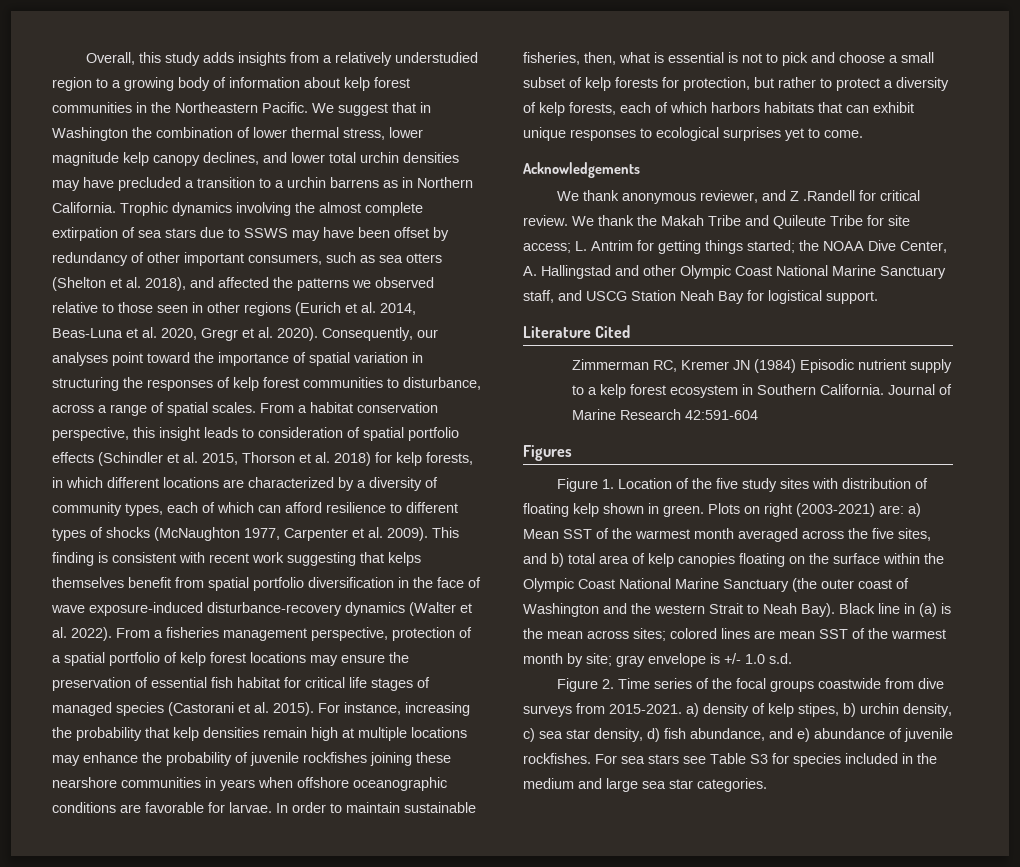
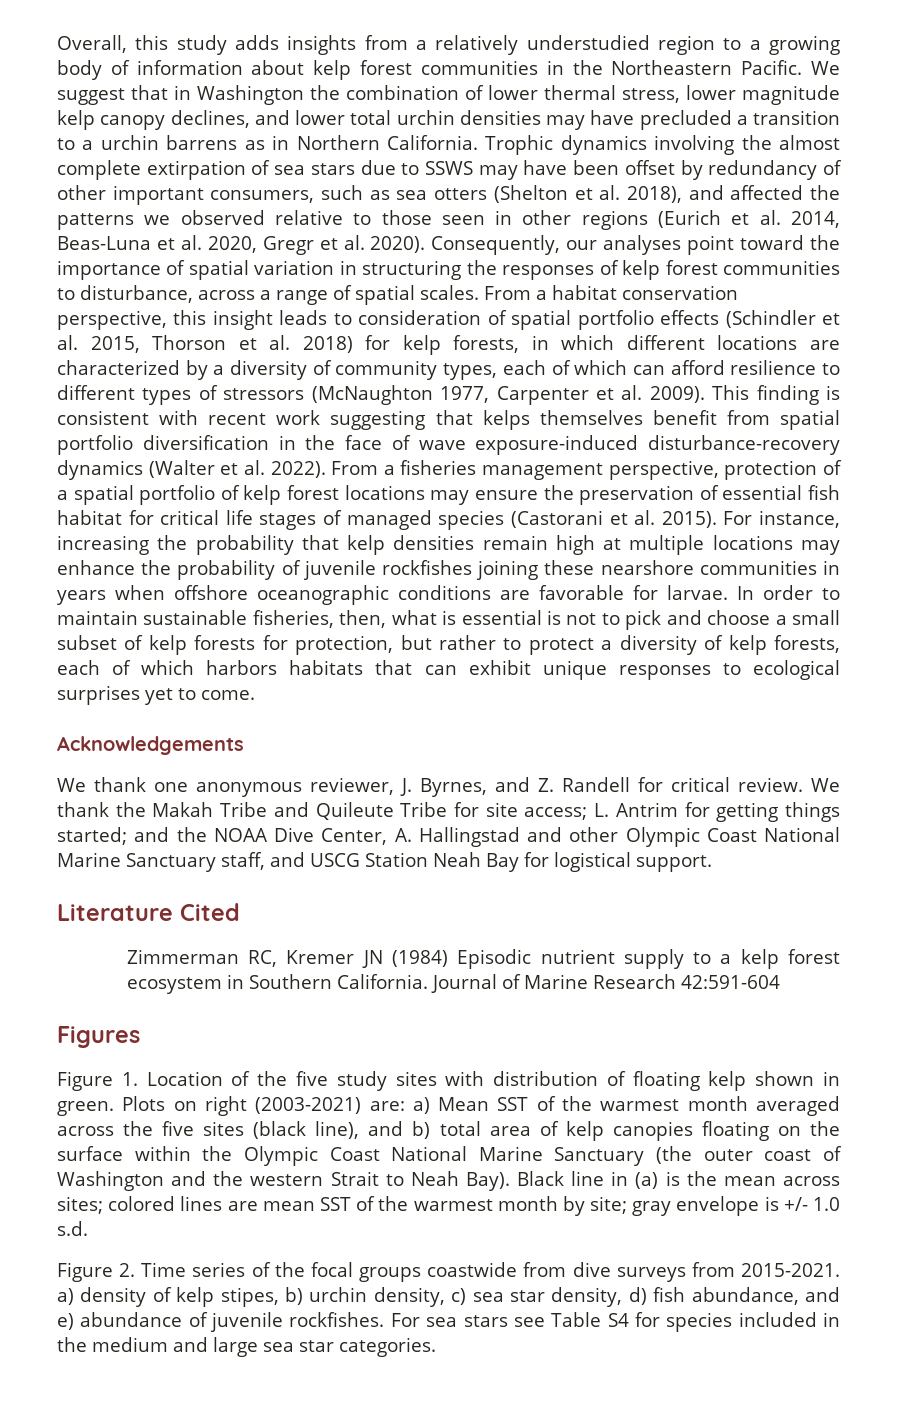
- From a habitat conservation perspective, this insight leads to consideration of spatial portfolio effects (Schindler et al. 2015, Thorson et al. 2018) for kelp forests, in which different locations are characterized by a diversity of community types, each of which can afford resilience to different types of shocks (McNaughton 1977, Carpenter et al. 2009).
+ From a habitat conservation perspective, this insight leads to consideration of spatial portfolio effects (Schindler et al. 2015, Thorson et al. 2018) for kelp forests, in which different locations are characterized by a diversity of community types, each of which can afford resilience to different types of stressors (McNaughton 1977, Carpenter et al. 2009).
- We thank anonymous reviewer, and Z .Randell for critical review.
+ We thank one anonymous reviewer, J. Byrnes, and Z. Randell for critical review.
- We thank the Makah Tribe and Quileute Tribe for site access; L. Antrim for getting things started; the NOAA Dive Center, A. Hallingstad and other Olympic Coast National Marine Sanctuary staff, and USCG Station Neah Bay for logistical support.
+ We thank the Makah Tribe and Quileute Tribe for site access; L. Antrim for getting things started; and the NOAA Dive Center, A. Hallingstad and other Olympic Coast National Marine Sanctuary staff, and USCG Station Neah Bay for logistical support.
- Plots on right (2003-2021) are: a) Mean SST of the warmest month averaged across the five sites, and b) total area of kelp canopies floating on the surface within the Olympic Coast National Marine Sanctuary (the outer coast of Washington and the western Strait to Neah Bay).
+ Plots on right (2003-2021) are: a) Mean SST of the warmest month averaged across the five sites (black line), and b) total area of kelp canopies floating on the surface within the Olympic Coast National Marine Sanctuary (the outer coast of Washington and the western Strait to Neah Bay).
- For sea stars see Table S3 for species included in the medium and large sea star categories.
+ For sea stars see Table S4 for species included in the medium and large sea star categories.

